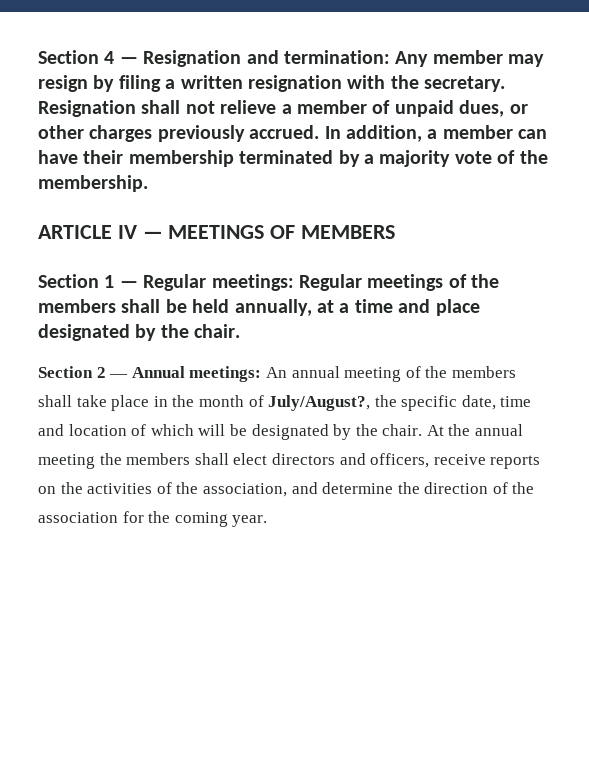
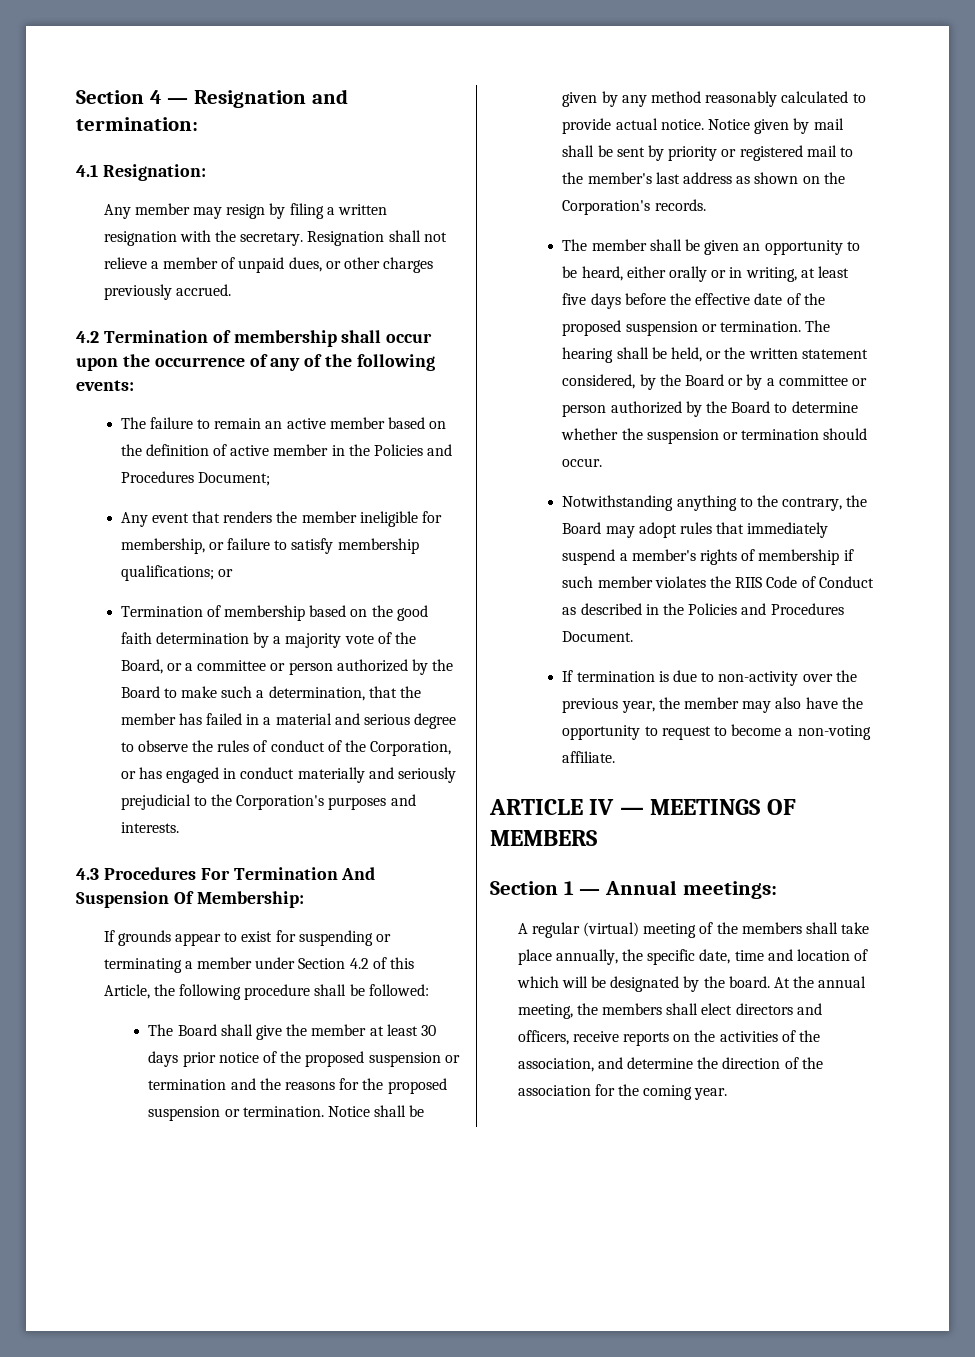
- Section 4 — Resignation and termination: Any member may resign by filing a written resignation with the secretary.
+ Section 4 — Resignation and termination:
+ 4.1 Resignation:
+ Any member may resign by filing a written resignation with the secretary.
- Resignation shall not relieve a member of unpaid dues, or other charges previously accrued. In addition, a member can have their membership terminated by a majority vote of the membership.
+ Resignation shall not relieve a member of unpaid dues, or other charges previously accrued.
+ 4.2 Termination of membership shall occur upon the occurrence of any of the following events:
+ The failure to remain an active member based on the definition of active member in the Policies and Procedures Document;
+ Any event that renders the member ineligible for membership, or failure to satisfy membership qualifications; or
+ Termination of membership based on the good faith determination by a majority vote of the Board, or a committee or person authorized by the Board to make such a determination, that the member has failed in a material and serious degree to observe the rules of conduct of the Corporation, or has engaged in conduct materially and seriously prejudicial to the Corporation's purposes and interests.
+ 4.3 Procedures For Termination And Suspension Of Membership:
+ If grounds appear to exist for suspending or terminating a member under Section 4.2 of this Article, the following procedure shall be followed:
+ The Board shall give the member at least 30 days prior notice of the proposed suspension or termination and the reasons for the proposed suspension or termination. Notice shall be given by any method reasonably calculated to provide actual notice. Notice given by mail shall be sent by priority or registered mail to the member's last address as shown on the Corporation's records.
+ The member shall be given an opportunity to be heard, either orally or in writing, at least five days before the effective date of the proposed suspension or termination. The hearing shall be held, or the written statement considered, by the Board or by a committee or person authorized by the Board to determine whether the suspension or termination should occur.
+ Notwithstanding anything to the contrary, the Board may adopt rules that immediately suspend a member's rights of membership if such member violates the RIIS Code of Conduct as described in the Policies and Procedures Document.
+ If termination is due to non-activity over the previous year, the member may also have the opportunity to request to become a non-voting affiliate.
- Section 1 — Regular meetings: Regular meetings of the members shall be held annually, at a time and place designated by the chair.
- Section 2 — Annual meetings: An annual meeting of the members shall take place in the month of July/August?, the specific date, time and location of which will be designated by the chair.
+ Section 1 — Annual meetings:
+ A regular (virtual) meeting of the members shall take place annually, the specific date, time and location of which will be designated by the board.
- At the annual meeting the members shall elect directors and officers, receive reports on the activities of the association, and determine the direction of the association for the coming year.
+ At the annual meeting, the members shall elect directors and officers, receive reports on the activities of the association, and determine the direction of the association for the coming year.

